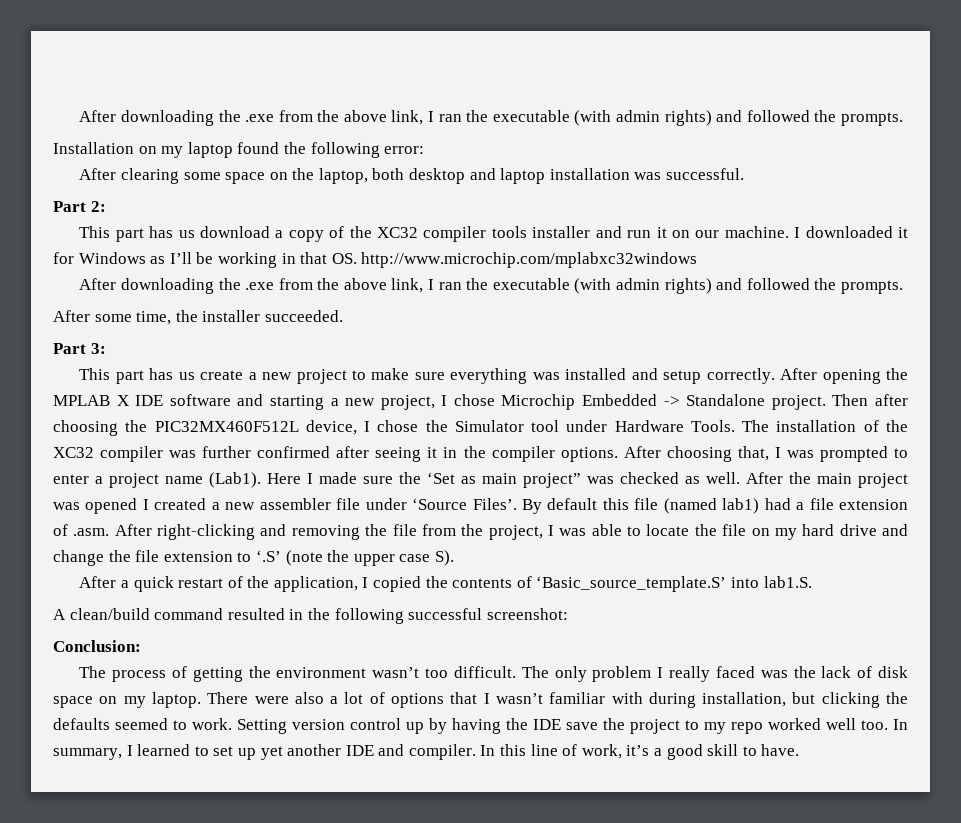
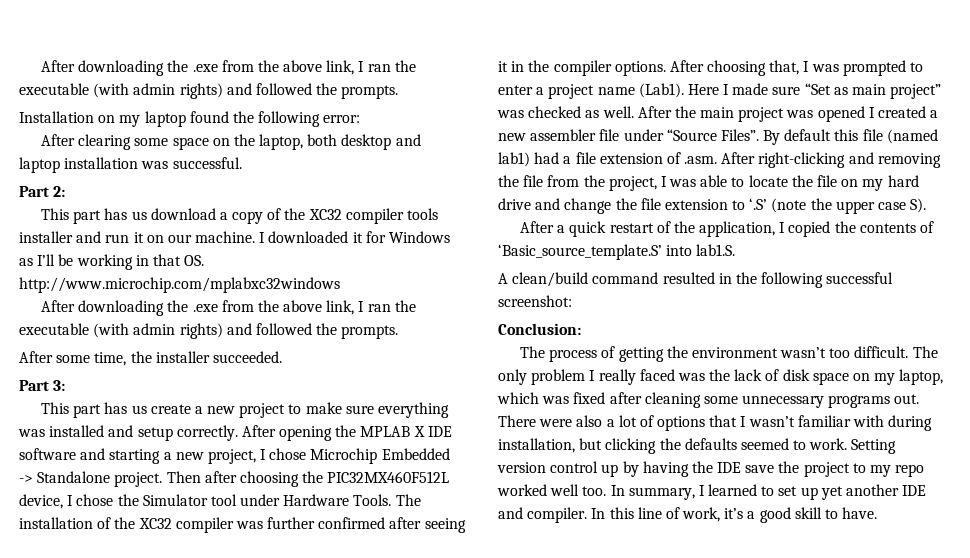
- Here I made sure the ‘Set as main project” was checked as well.
+ Here I made sure “Set as main project” was checked as well.
- After the main project was opened I created a new assembler file under ‘Source Files’.
+ After the main project was opened I created a new assembler file under “Source Files”.
- The only problem I really faced was the lack of disk space on my laptop.
+ The only problem I really faced was the lack of disk space on my laptop, which was fixed after cleaning some unnecessary programs out.

